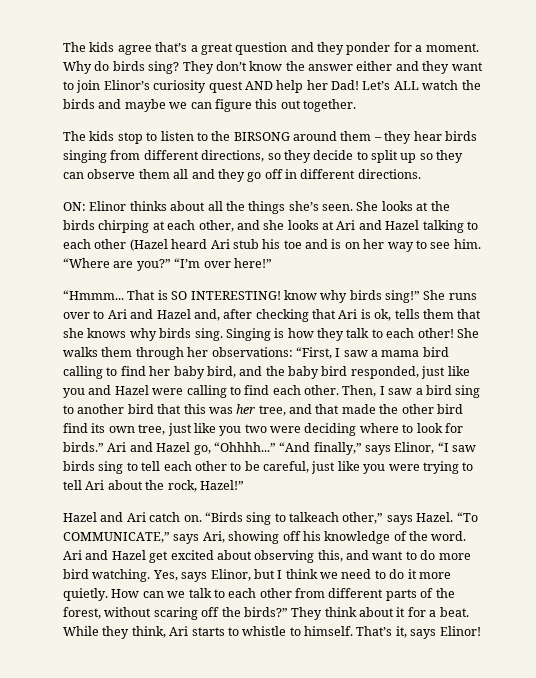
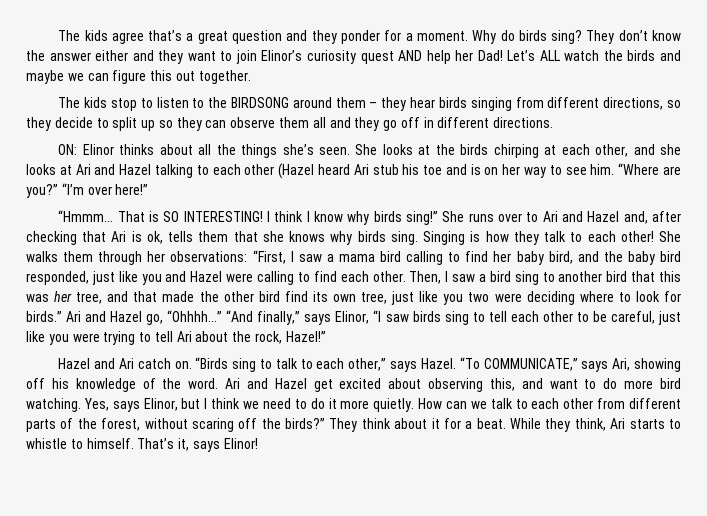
- The kids stop to listen to the BIRSONG around them – they hear birds singing from different directions, so they decide to split up so they can observe them all and they go off in different directions.
+ The kids stop to listen to the BIRDSONG around them – they hear birds singing from different directions, so they decide to split up so they can observe them all and they go off in different directions.
- That is SO INTERESTING! know why birds sing!”
+ That is SO INTERESTING! I think I know why birds sing!”
- “Birds sing to talkeach other,” says Hazel.
+ “Birds sing to talk to each other,” says Hazel.

